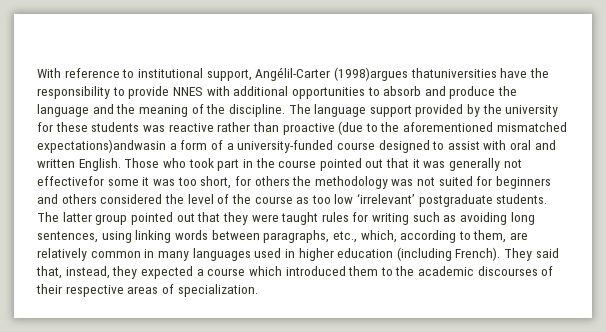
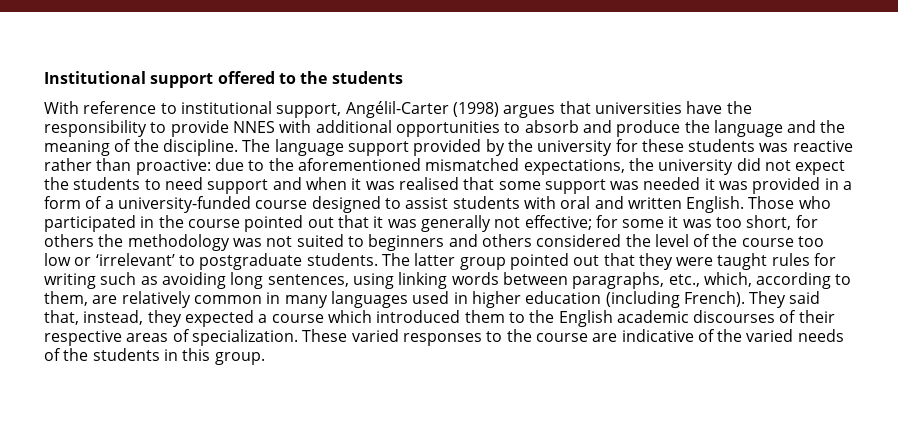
+ Institutional support offered to the students
- With reference to institutional support, Angélil-Carter (1998)argues thatuniversities have the responsibility to provide NNES with additional opportunities to absorb and produce the language and the meaning of the discipline.
+ With reference to institutional support, Angélil-Carter (1998) argues that universities have the responsibility to provide NNES with additional opportunities to absorb and produce the language and the meaning of the discipline.
- The language support provided by the university for these students was reactive rather than proactive (due to the aforementioned mismatched expectations)andwasin a form of a university-funded course designed to assist with oral and written English.
+ The language support provided by the university for these students was reactive rather than proactive: due to the aforementioned mismatched expectations, the university did not expect the students to need support and when it was realised that some support was needed it was provided in a form of a university-funded course designed to assist students with oral and written English.
- Those who took part in the course pointed out that it was generally not effectivefor some it was too short, for others the methodology was not suited for beginners and others considered the level of the course as too low ‘irrelevant’ postgraduate students.
+ Those who participated in the course pointed out that it was generally not effective; for some it was too short, for others the methodology was not suited to beginners and others considered the level of the course too low or ‘irrelevant’ to postgraduate students.
- They said that, instead, they expected a course which introduced them to the academic discourses of their respective areas of specialization.
+ They said that, instead, they expected a course which introduced them to the English academic discourses of their respective areas of specialization.
+ These varied responses to the course are indicative of the varied needs of the students in this group.

